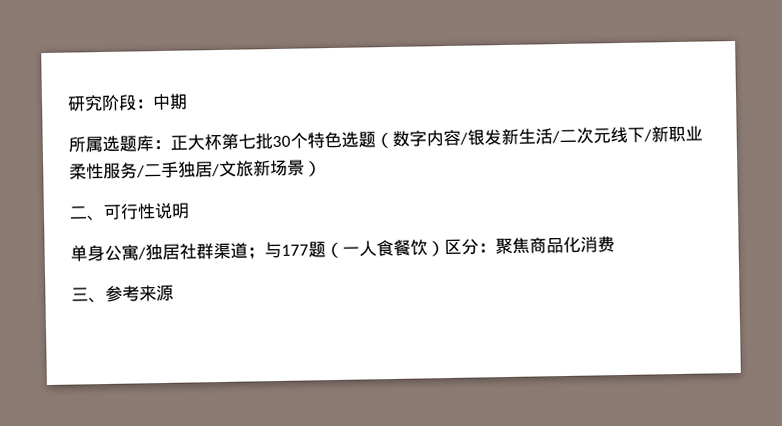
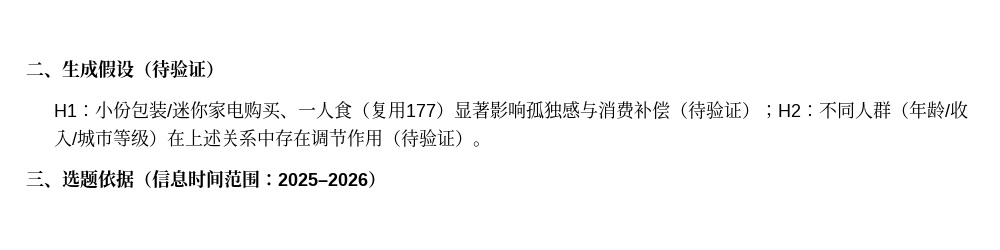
- 研究阶段：中期
- 所属选题库：正大杯第七批30个特色选题（数字内容/银发新生活/二次元线下/新职业柔性服务/二手独居/文旅新场景）
- 二、可行性说明
- 单身公寓/独居社群渠道；与177题（一人食餐饮）区分：聚焦商品化消费
- 三、参考来源
+ 二、生成假设（待验证）
+ H1：小份包装/迷你家电购买、一人食（复用177）显著影响孤独感与消费补偿（待验证）；H2：不同人群（年龄/收入/城市等级）在上述关系中存在调节作用（待验证）。
+ 三、选题依据（信息时间范围：2025–2026）

